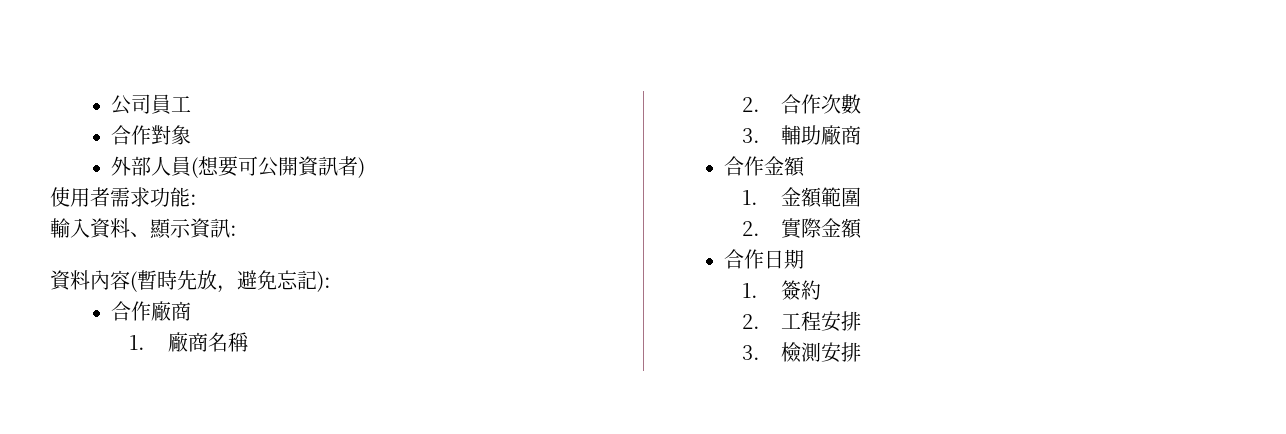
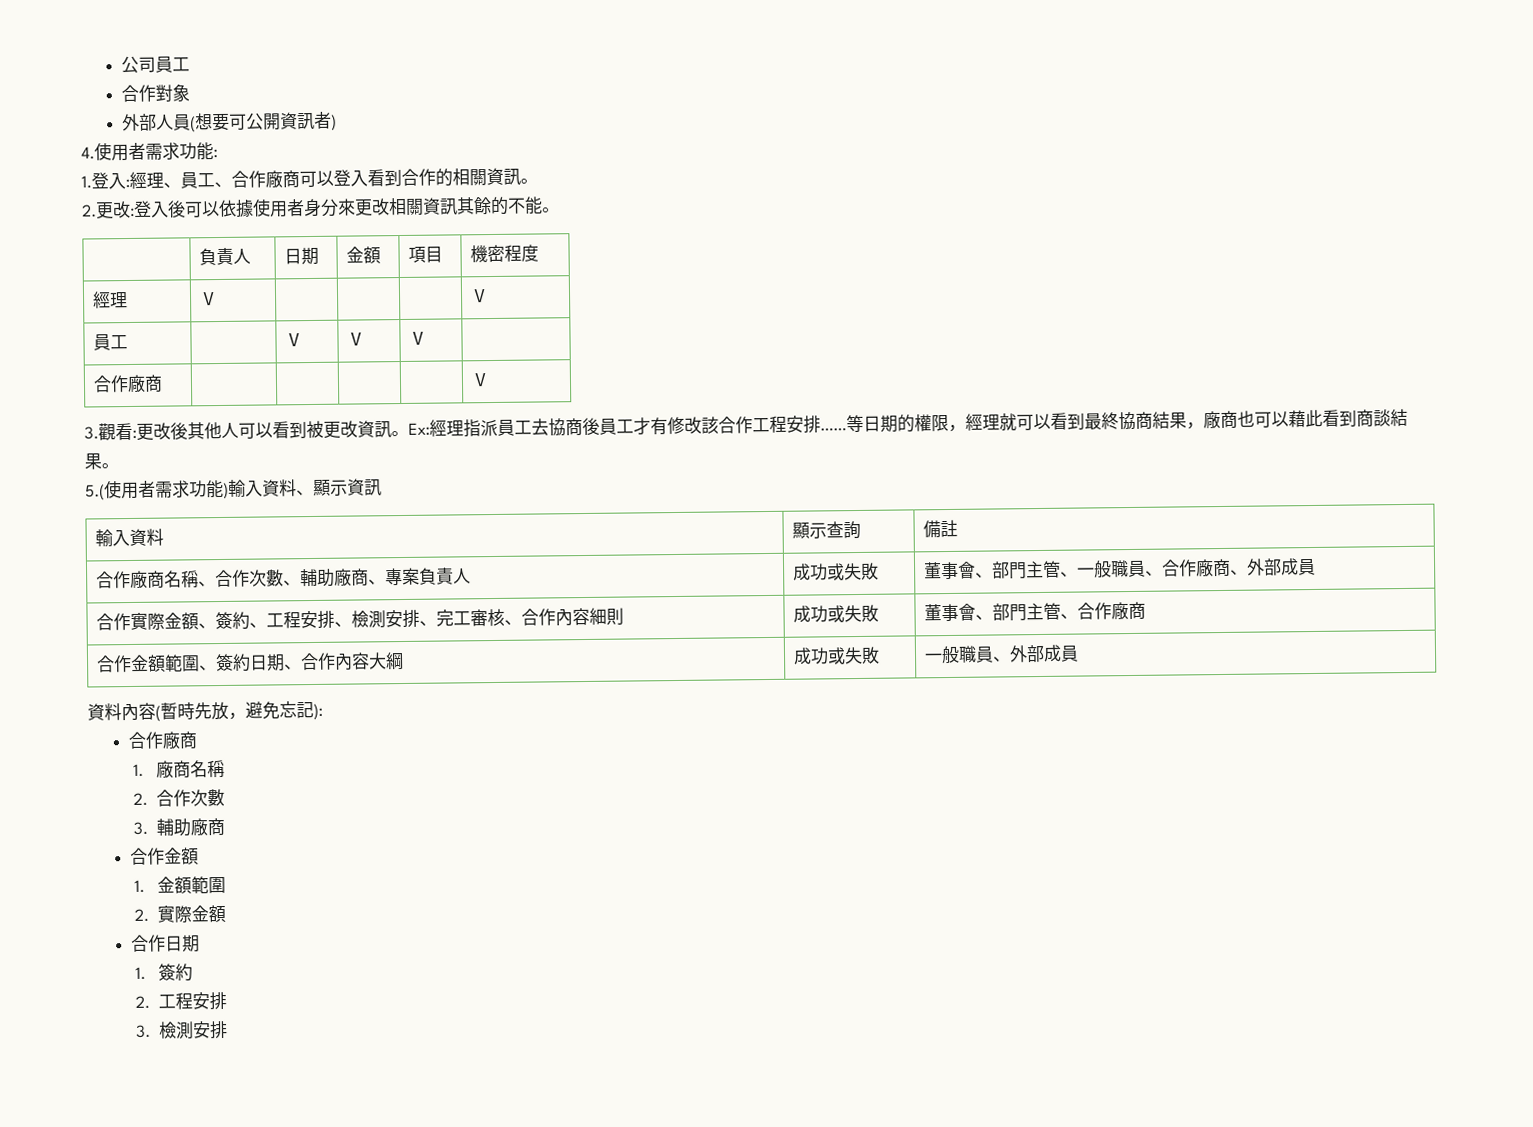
- 使用者需求功能:
+ 4.使用者需求功能:
- 輸入資料、顯示資訊:
+ 1.登入:經理、員工、合作廠商可以登入看到合作的相關資訊。
+ 2.更改:登入後可以依據使用者身分來更改相關資訊其餘的不能。
+ | 負責人 | 日期 | 金額 | 項目 | 機密程度
+ 經理 | Ⅴ | | | | Ⅴ
+ 員工 | | Ⅴ | Ⅴ | Ⅴ |
+ 合作廠商 | | | | | Ⅴ
+ 3.觀看:更改後其他人可以看到被更改資訊。Ex:經理指派員工去協商後員工才有修改該合作工程安排……等日期的權限，經理就可以看到最終協商結果，廠商也可以藉此看到商談結果。
+ 5.(使用者需求功能)輸入資料、顯示資訊
+ 輸入資料 | 顯示查詢 | 備註
+ 合作廠商名稱、合作次數、輔助廠商、專案負責人 | 成功或失敗 | 董事會、部門主管、一般職員、合作廠商、外部成員
+ 合作實際金額、簽約、工程安排、檢測安排、完工審核、合作內容細則 | 成功或失敗 | 董事會、部門主管、合作廠商
+ 合作金額範圍、簽約日期、合作內容大綱 | 成功或失敗 | 一般職員、外部成員

